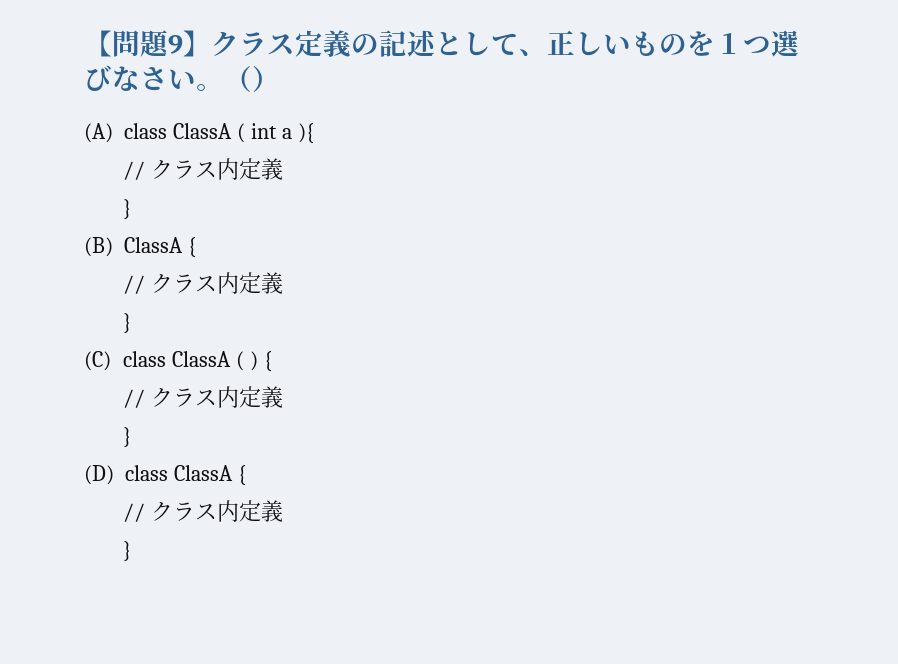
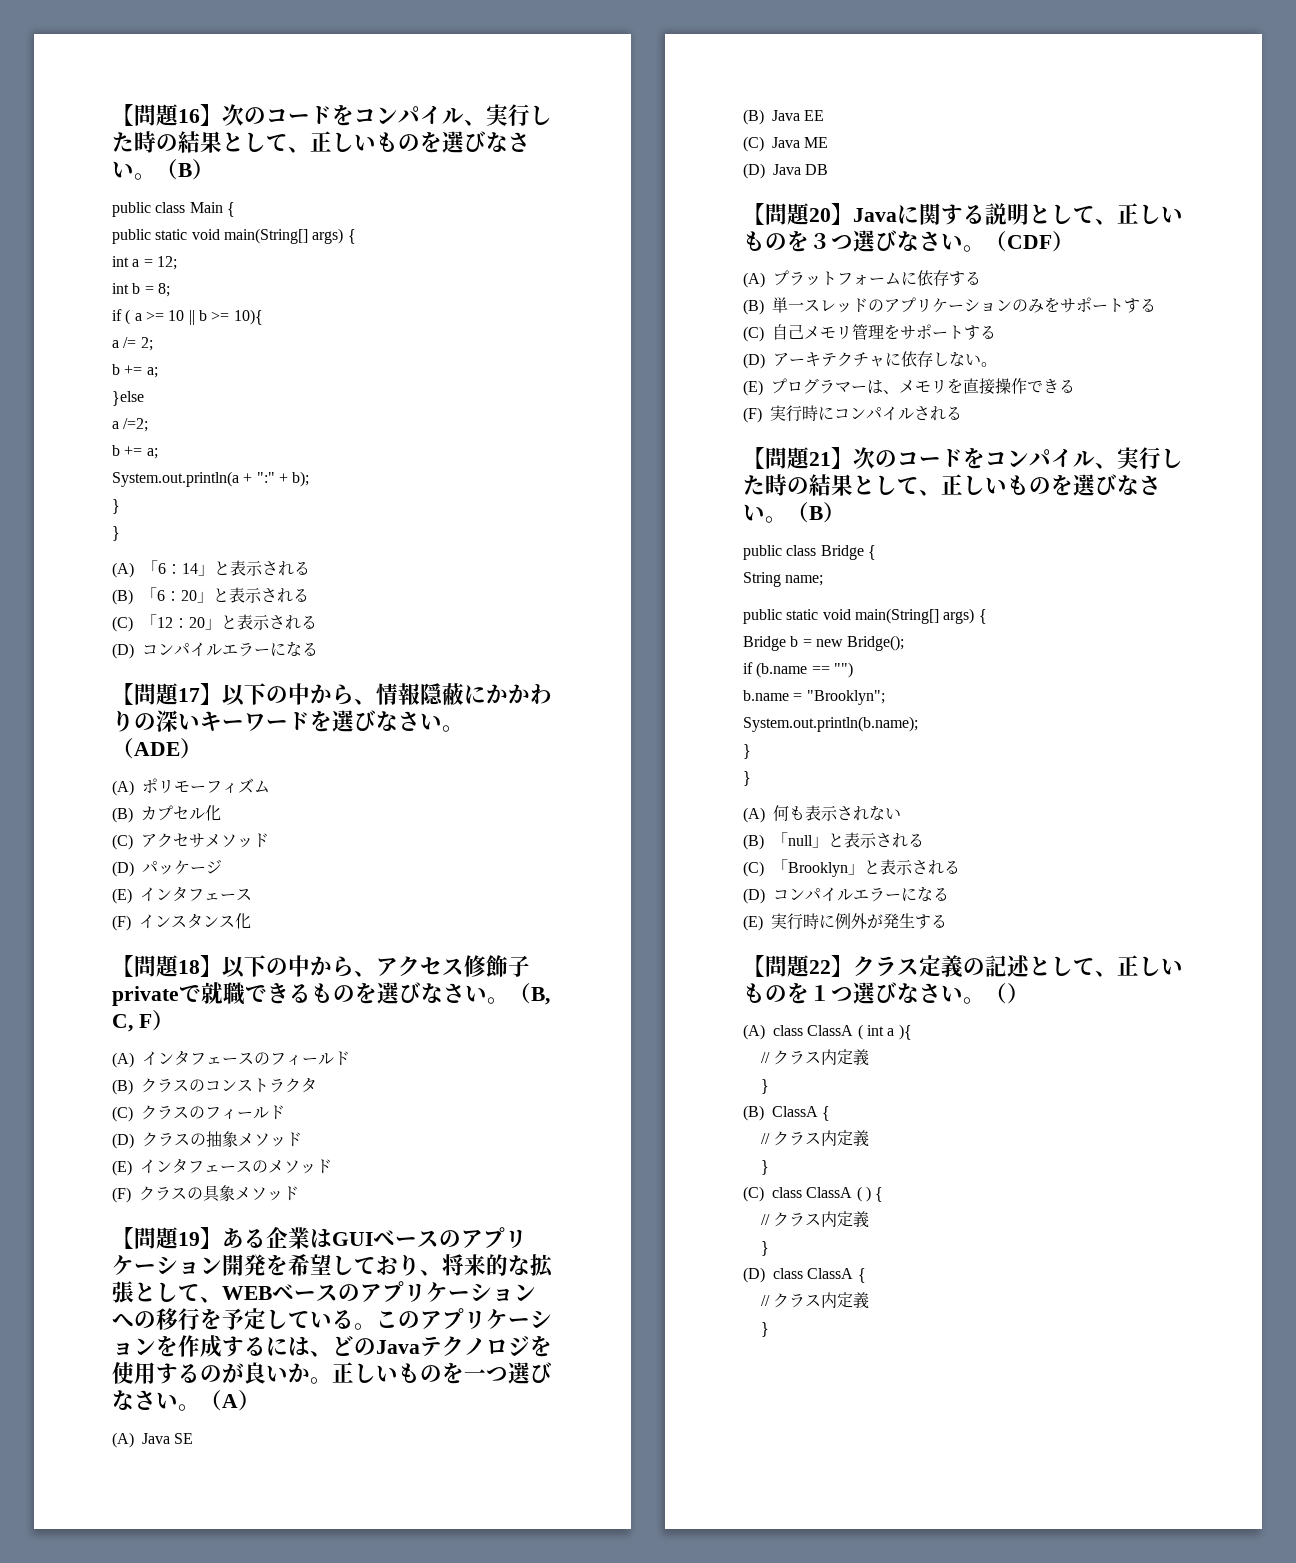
- 【問題9】クラス定義の記述として、正しいものを１つ選びなさい。
+ 【問題16】次のコードをコンパイル、実行した時の結果として、正しいものを選びなさい。（B）
+ public class Main {
+ public static void main(String[] args) {
+ int a = 12;
+ int b = 8;
+ if ( a >= 10 || b >= 10){
+ a /= 2;
+ b += a;
+ }else
+ a /=2;
+ b += a;
+ System.out.println(a + ":" + b);
+ }
+ }
+ (A)「6：14」と表示される
+ (B)「6：20」と表示される
+ (C)「12：20」と表示される
+ (D)コンパイルエラーになる
+ 【問題17】以下の中から、情報隠蔽にかかわりの深いキーワードを選びなさい。（ADE）
+ (A)ポリモーフィズム
+ (B)カプセル化
+ (C)アクセサメソッド
+ (D)パッケージ
+ (E)インタフェース
+ (F)インスタンス化
+ 【問題18】以下の中から、アクセス修飾子privateで就職できるものを選びなさい。（B, C, F）
+ (A)インタフェースのフィールド
+ (B)クラスのコンストラクタ
+ (C)クラスのフィールド
+ (D)クラスの抽象メソッド
+ (E)インタフェースのメソッド
+ (F)クラスの具象メソッド
+ 【問題19】ある企業はGUIベースのアプリケーション開発を希望しており、将来的な拡張として、WEBベースのアプリケーションへの移行を予定している。このアプリケーションを作成するには、どのJavaテクノロジを使用するのが良いか。正しいものを一つ選びなさい。（A）
+ (A) Java SE
+ (B) Java EE
+ (C) Java ME
+ (D) Java DB
+ 【問題20】Javaに関する説明として、正しいものを３つ選びなさい。（CDF）
+ (A)プラットフォームに依存する
+ (B)単一スレッドのアプリケーションのみをサポートする
+ (C)自己メモリ管理をサポートする
+ (D)アーキテクチャに依存しない。
+ (E)プログラマーは、メモリを直接操作できる
+ (F)実行時にコンパイルされる
+ 【問題21】次のコードをコンパイル、実行した時の結果として、正しいものを選びなさい。（B）
+ public class Bridge {
+ String name;
+ public static void main(String[] args) {
+ Bridge b = new Bridge();
+ if (b.name == "")
+ b.name = "Brooklyn";
+ System.out.println(b.name);
+ }
+ }
+ (A)何も表示されない
+ (B)「null」と表示される
+ (C)「Brooklyn」と表示される
+ (D)コンパイルエラーになる
+ (E)実行時に例外が発生する
+ 【問題22】クラス定義の記述として、正しいものを１つ選びなさい。

